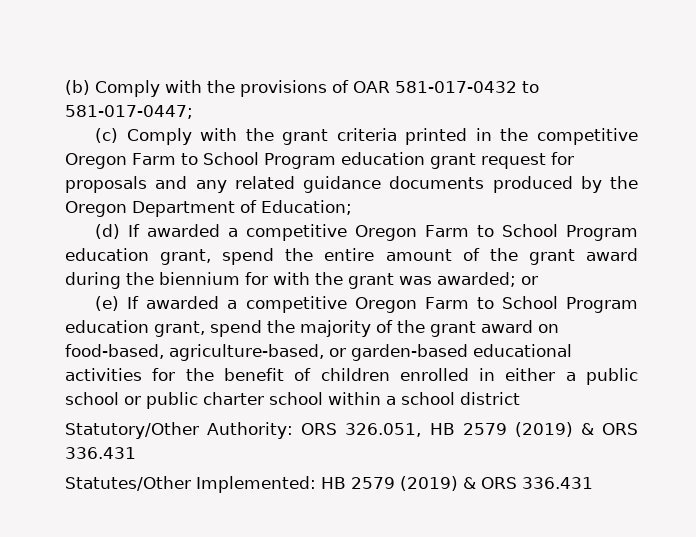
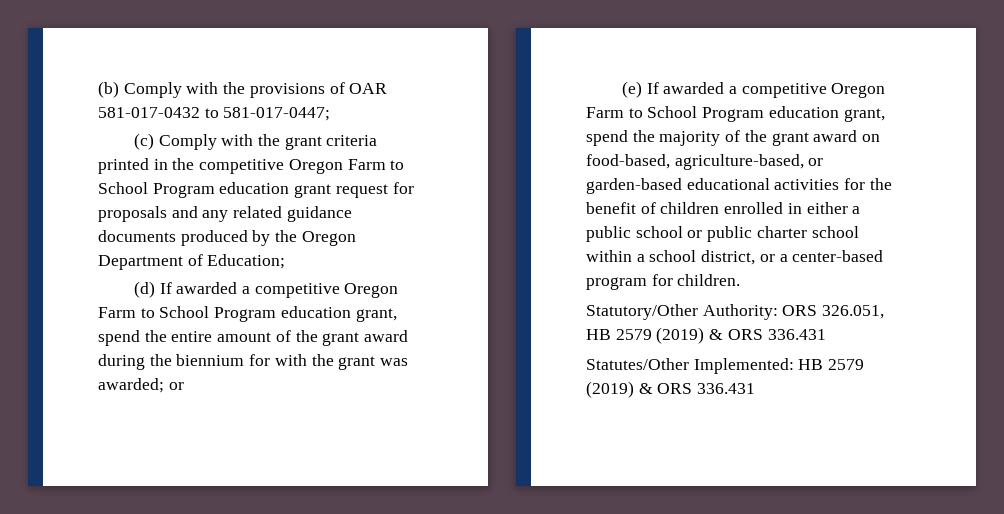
- (e) If awarded a competitive Oregon Farm to School Program education grant, spend the majority of the grant award on food-based, agriculture-based, or garden-based educational activities for the benefit of children enrolled in either a public school or public charter school within a school district
+ (e) If awarded a competitive Oregon Farm to School Program education grant, spend the majority of the grant award on food-based, agriculture-based, or garden-based educational activities for the benefit of children enrolled in either a public school or public charter school within a school district, or a center-based program for children.

